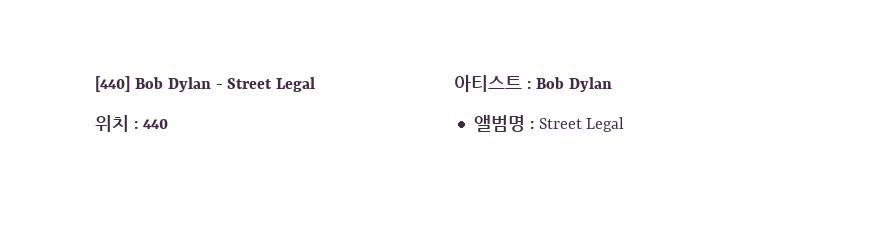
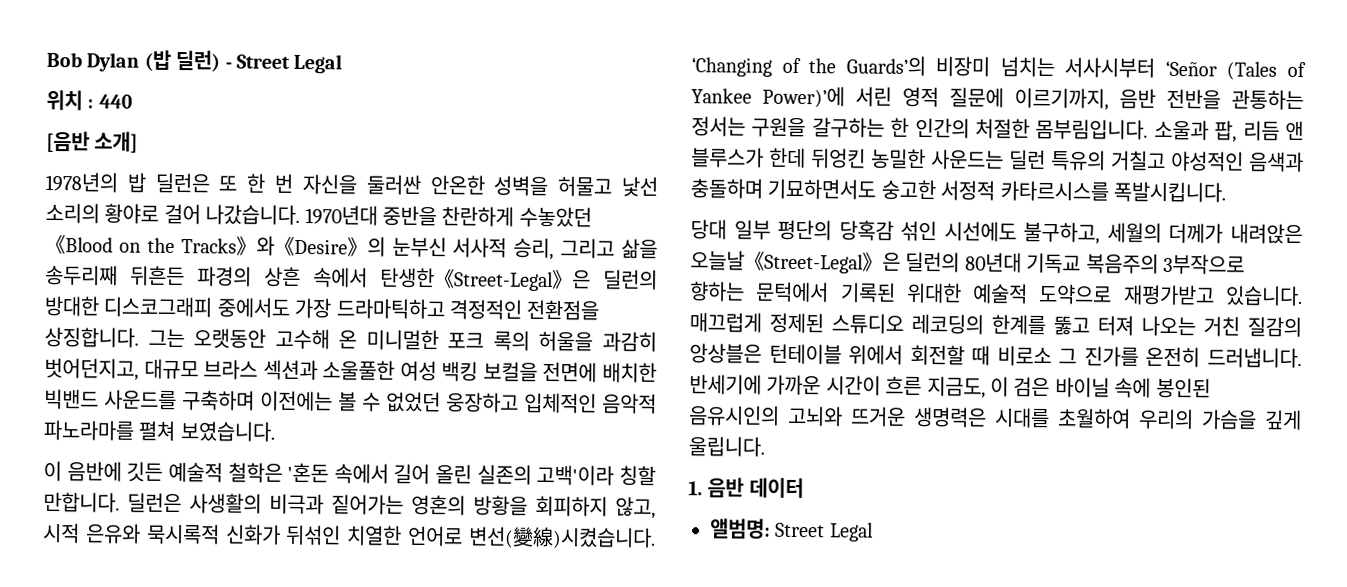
- [440] Bob Dylan - Street Legal
+ Bob Dylan (밥 딜런) - Street Legal
- 아티스트 : Bob Dylan
- 앨범명 : Street Legal
+ [음반 소개]
+ 1978년의 밥 딜런은 또 한 번 자신을 둘러싼 안온한 성벽을 허물고 낯선 소리의 황야로 걸어 나갔습니다. 1970년대 중반을 찬란하게 수놓았던《Blood on the Tracks》와《Desire》의 눈부신 서사적 승리, 그리고 삶을 송두리째 뒤흔든 파경의 상흔 속에서 탄생한《Street-Legal》은 딜런의 방대한 디스코그래피 중에서도 가장 드라마틱하고 격정적인 전환점을 상징합니다. 그는 오랫동안 고수해 온 미니멀한 포크 록의 허울을 과감히 벗어던지고, 대규모 브라스 섹션과 소울풀한 여성 백킹 보컬을 전면에 배치한 빅밴드 사운드를 구축하며 이전에는 볼 수 없었던 웅장하고 입체적인 음악적 파노라마를 펼쳐 보였습니다.
+ 이 음반에 깃든 예술적 철학은 '혼돈 속에서 길어 올린 실존의 고백'이라 칭할 만합니다. 딜런은 사생활의 비극과 짙어가는 영혼의 방황을 회피하지 않고, 시적 은유와 묵시록적 신화가 뒤섞인 치열한 언어로 변선(變線)시켰습니다. ‘Changing of the Guards’의 비장미 넘치는 서사시부터 ‘Señor (Tales of Yankee Power)’에 서린 영적 질문에 이르기까지, 음반 전반을 관통하는 정서는 구원을 갈구하는 한 인간의 처절한 몸부림입니다. 소울과 팝, 리듬 앤 블루스가 한데 뒤엉킨 농밀한 사운드는 딜런 특유의 거칠고 야성적인 음색과 충돌하며 기묘하면서도 숭고한 서정적 카타르시스를 폭발시킵니다.
+ 당대 일부 평단의 당혹감 섞인 시선에도 불구하고, 세월의 더께가 내려앉은 오늘날《Street-Legal》은 딜런의 80년대 기독교 복음주의 3부작으로 향하는 문턱에서 기록된 위대한 예술적 도약으로 재평가받고 있습니다. 매끄럽게 정제된 스튜디오 레코딩의 한계를 뚫고 터져 나오는 거친 질감의 앙상블은 턴테이블 위에서 회전할 때 비로소 그 진가를 온전히 드러냅니다. 반세기에 가까운 시간이 흐른 지금도, 이 검은 바이닐 속에 봉인된 음유시인의 고뇌와 뜨거운 생명력은 시대를 초월하여 우리의 가슴을 깊게 울립니다.
+ 1. 음반 데이터
+ 앨범명: Street Legal

